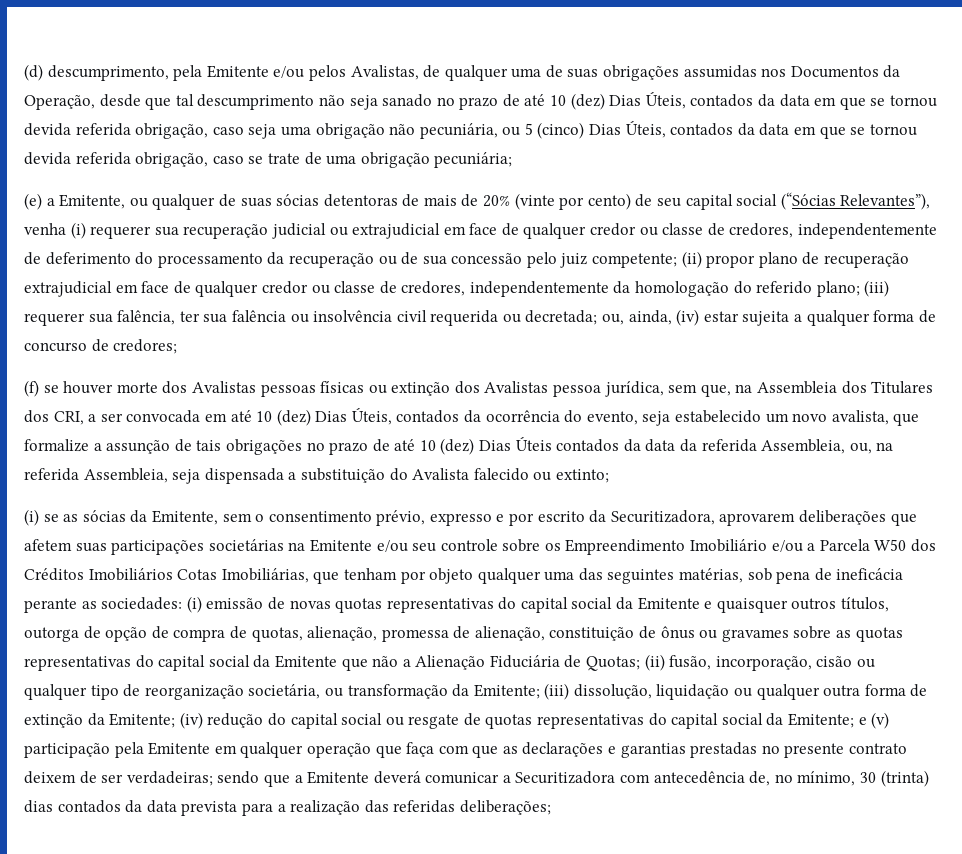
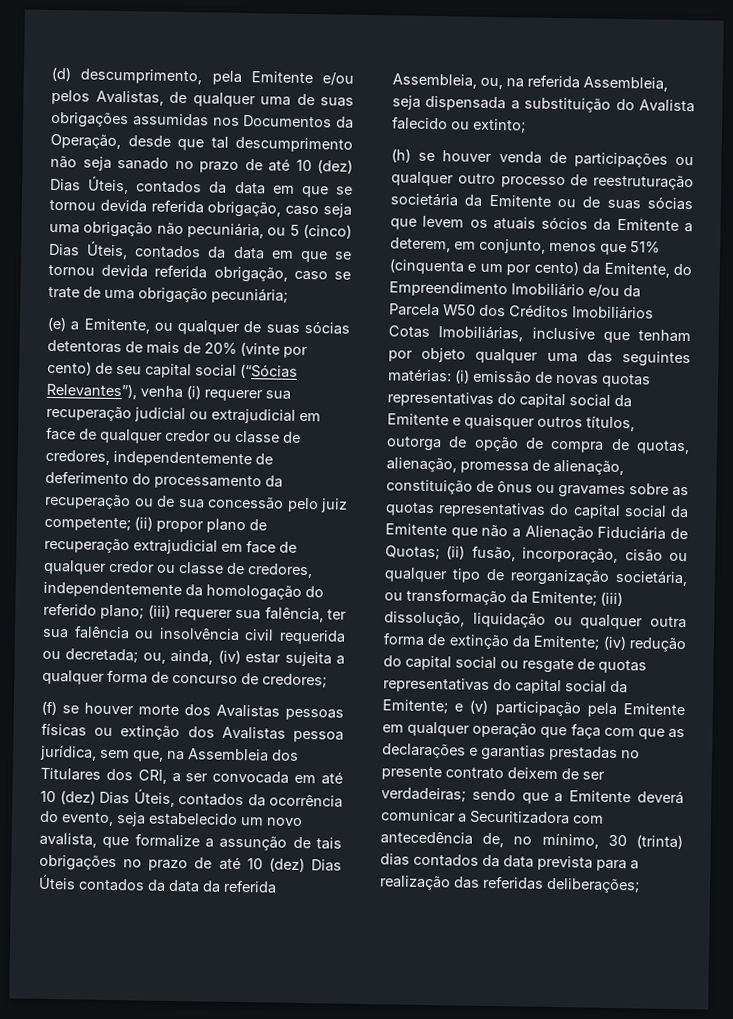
- (i) se as sócias da Emitente, sem o consentimento prévio, expresso e por escrito da Securitizadora, aprovarem deliberações que afetem suas participações societárias na Emitente e/ou seu controle sobre os Empreendimento Imobiliário e/ou a Parcela W50 dos Créditos Imobiliários Cotas Imobiliárias, que tenham por objeto qualquer uma das seguintes matérias, sob pena de ineficácia perante as sociedades:
+ (h) se houver venda de participações ou qualquer outro processo de reestruturação societária da Emitente ou de suas sócias que levem os atuais sócios da Emitente a deterem, em conjunto, menos que 51% (cinquenta e um por cento) da Emitente, do Empreendimento Imobiliário e/ou da Parcela W50 dos Créditos Imobiliários Cotas Imobiliárias, inclusive que tenham por objeto qualquer uma das seguintes matérias:

